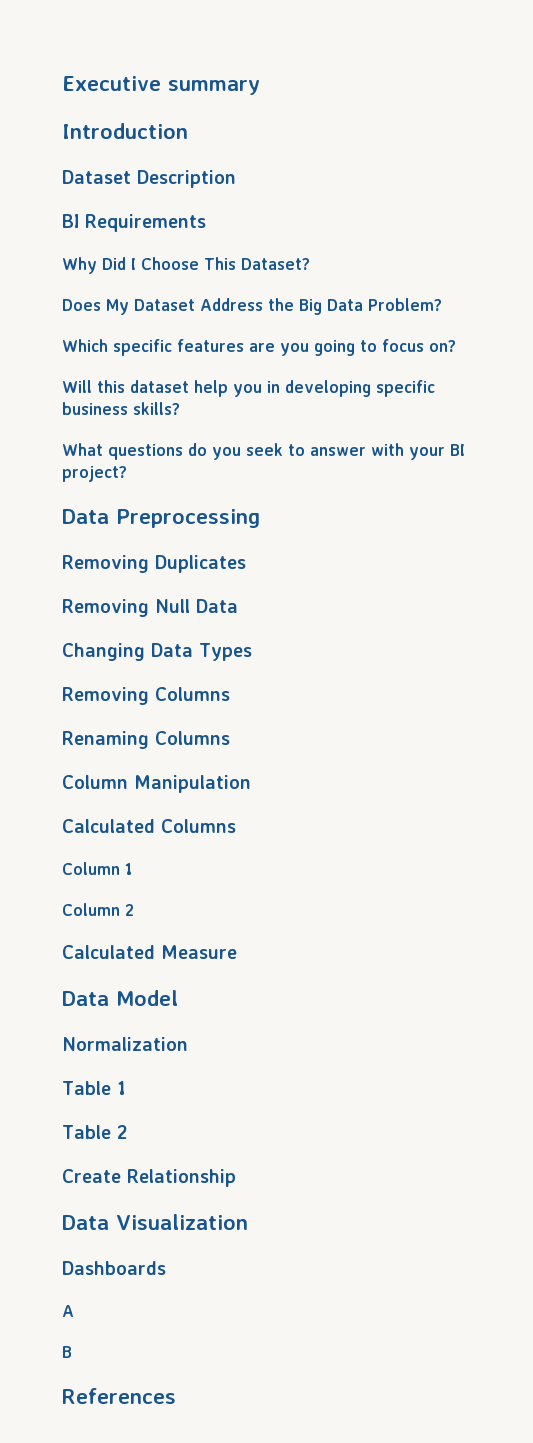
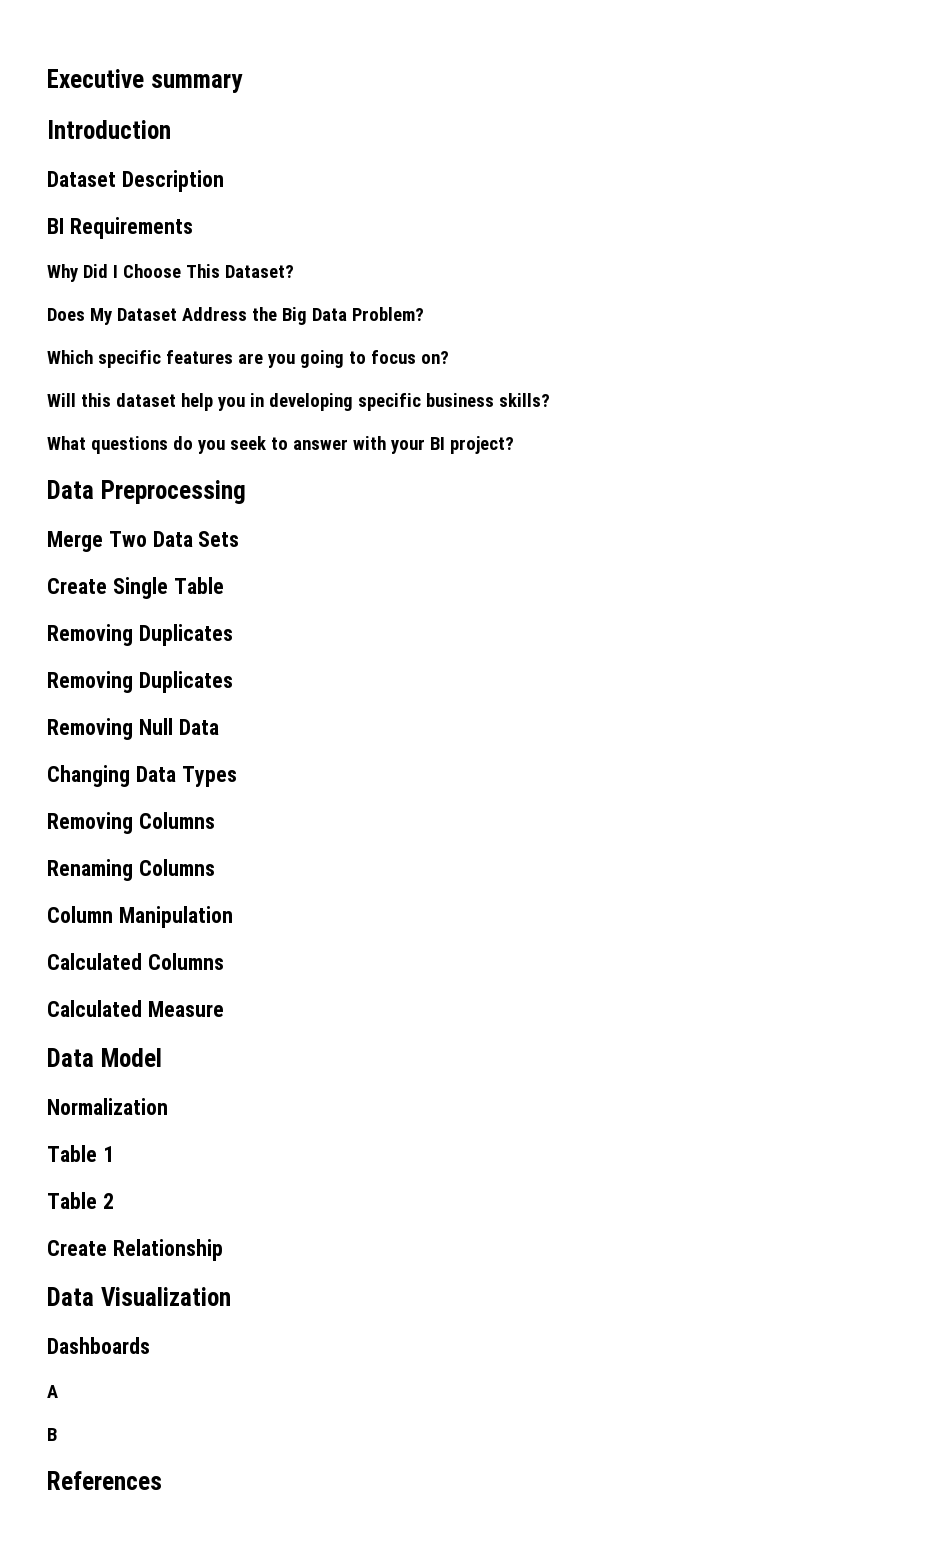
+ Merge Two Data Sets
+ Create Single Table
+ Removing Duplicates
- Column 1
- Column 2

